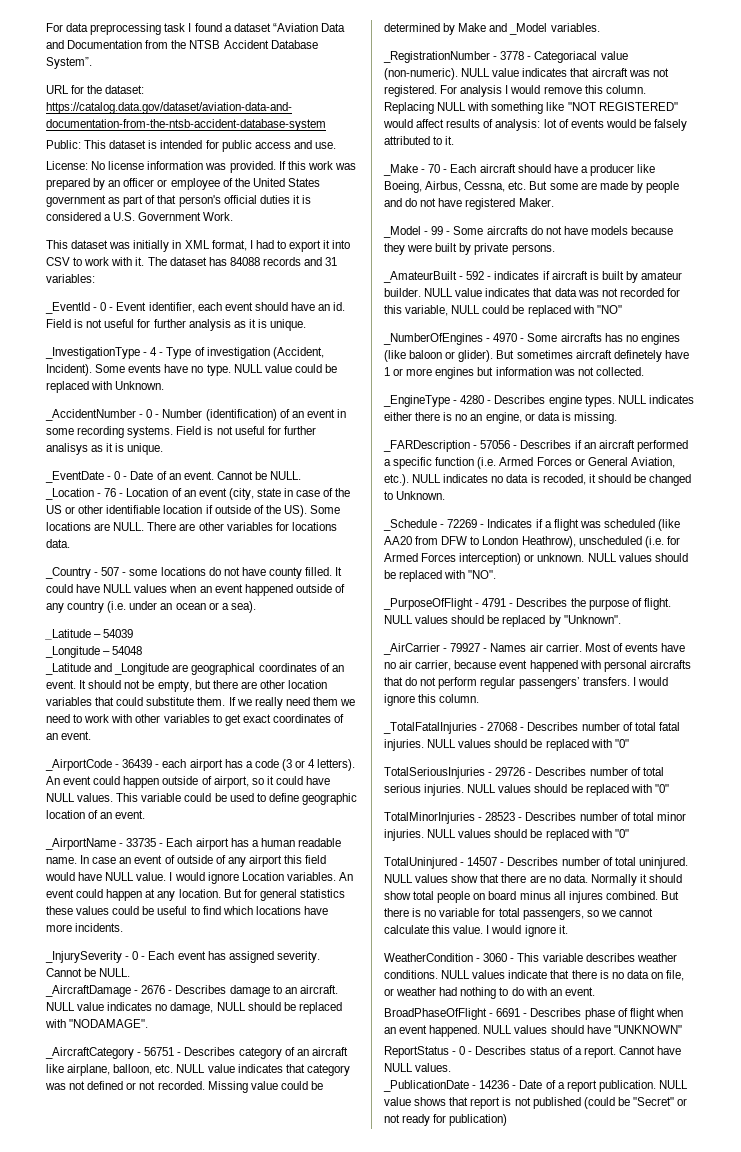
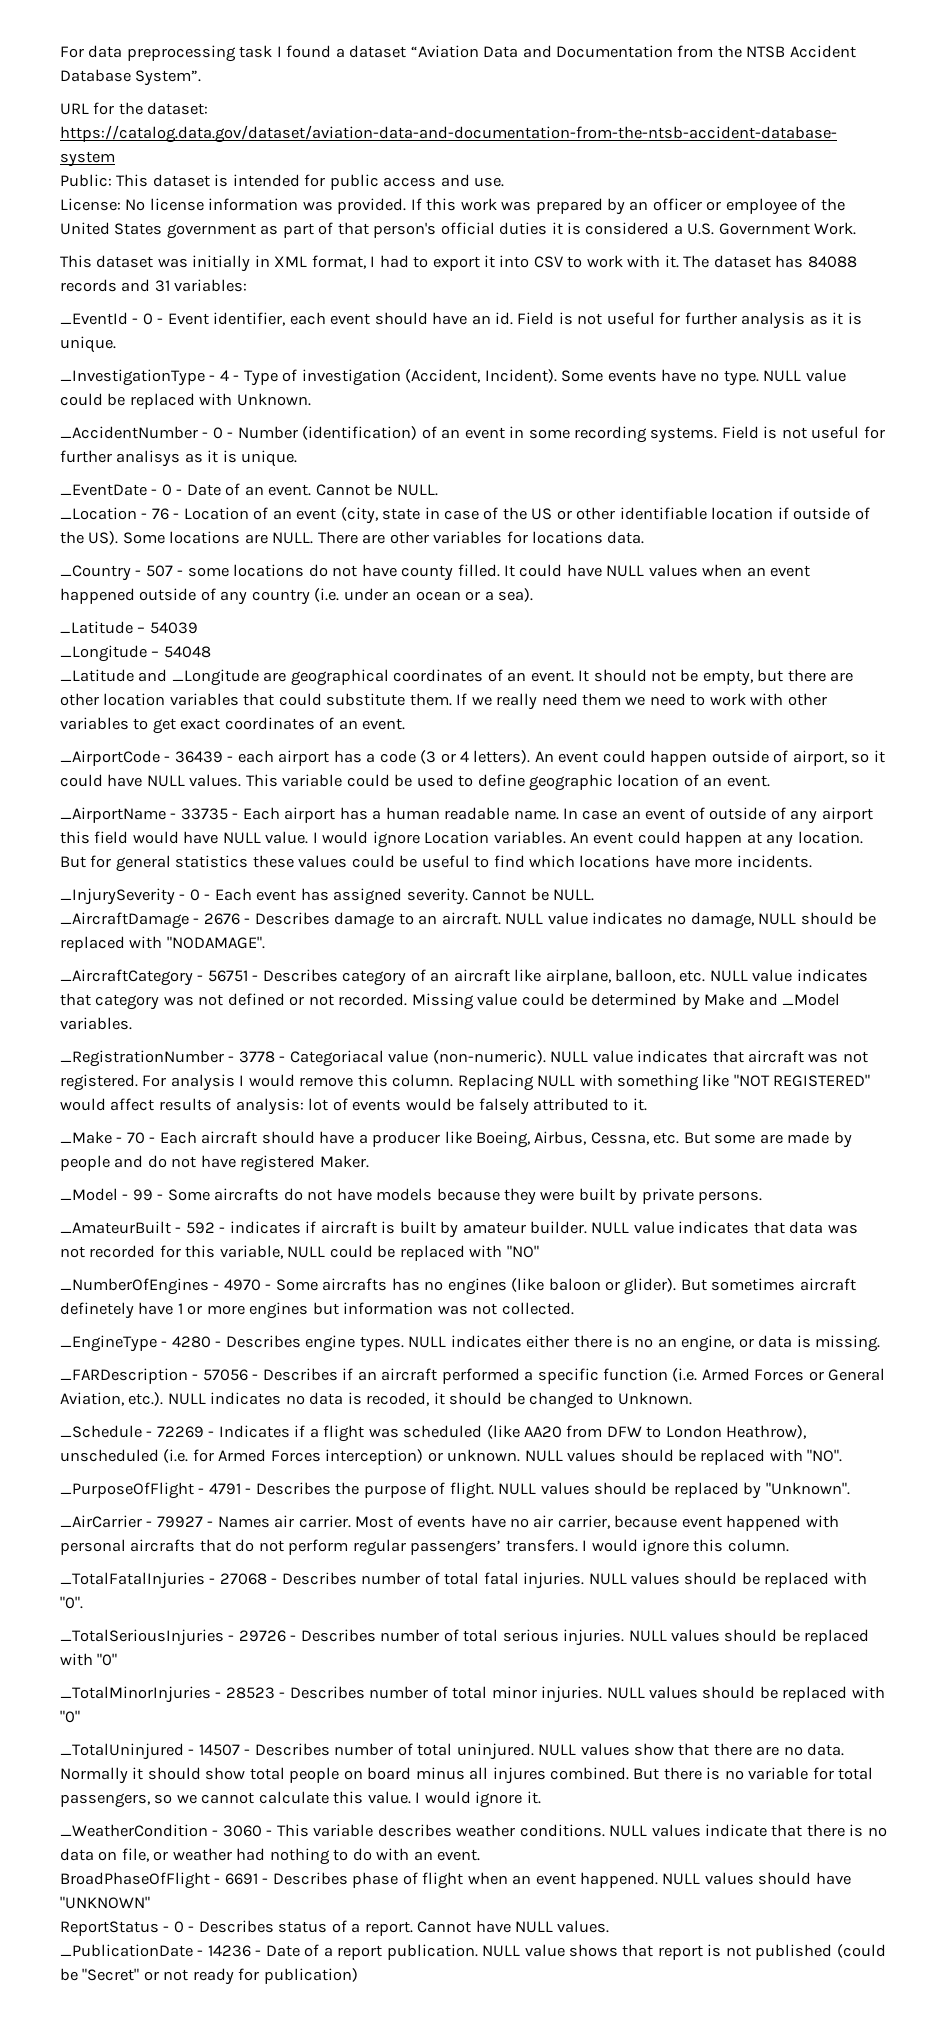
- _TotalFatalInjuries - 27068 - Describes number of total fatal injuries. NULL values should be replaced with "0"
- TotalSeriousInjuries - 29726 - Describes number of total serious injuries.
+ _TotalFatalInjuries - 27068 - Describes number of total fatal injuries. NULL values should be replaced with "0".
+ _TotalSeriousInjuries - 29726 - Describes number of total serious injuries.
- TotalMinorInjuries - 28523 - Describes number of total minor injuries.
+ _TotalMinorInjuries - 28523 - Describes number of total minor injuries.
- TotalUninjured - 14507 - Describes number of total uninjured.
+ _TotalUninjured - 14507 - Describes number of total uninjured.
- WeatherCondition - 3060 - This variable describes weather conditions.
+ _WeatherCondition - 3060 - This variable describes weather conditions.

